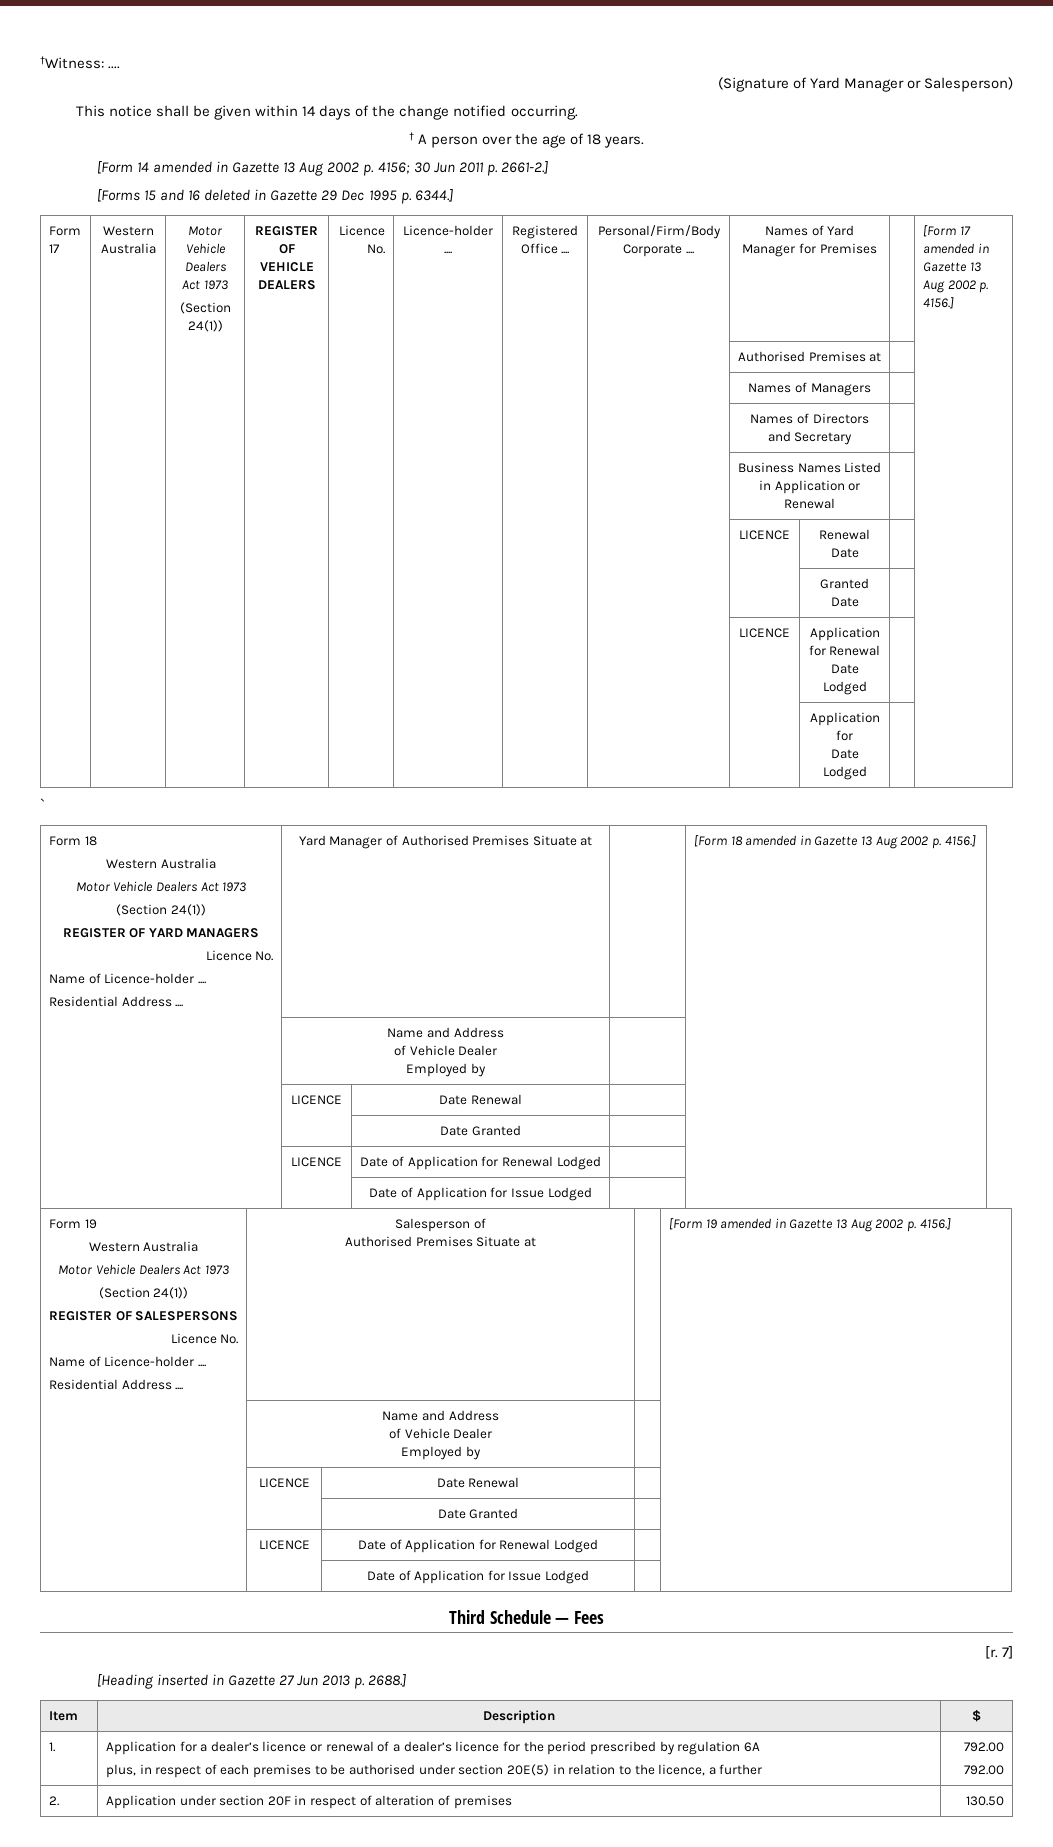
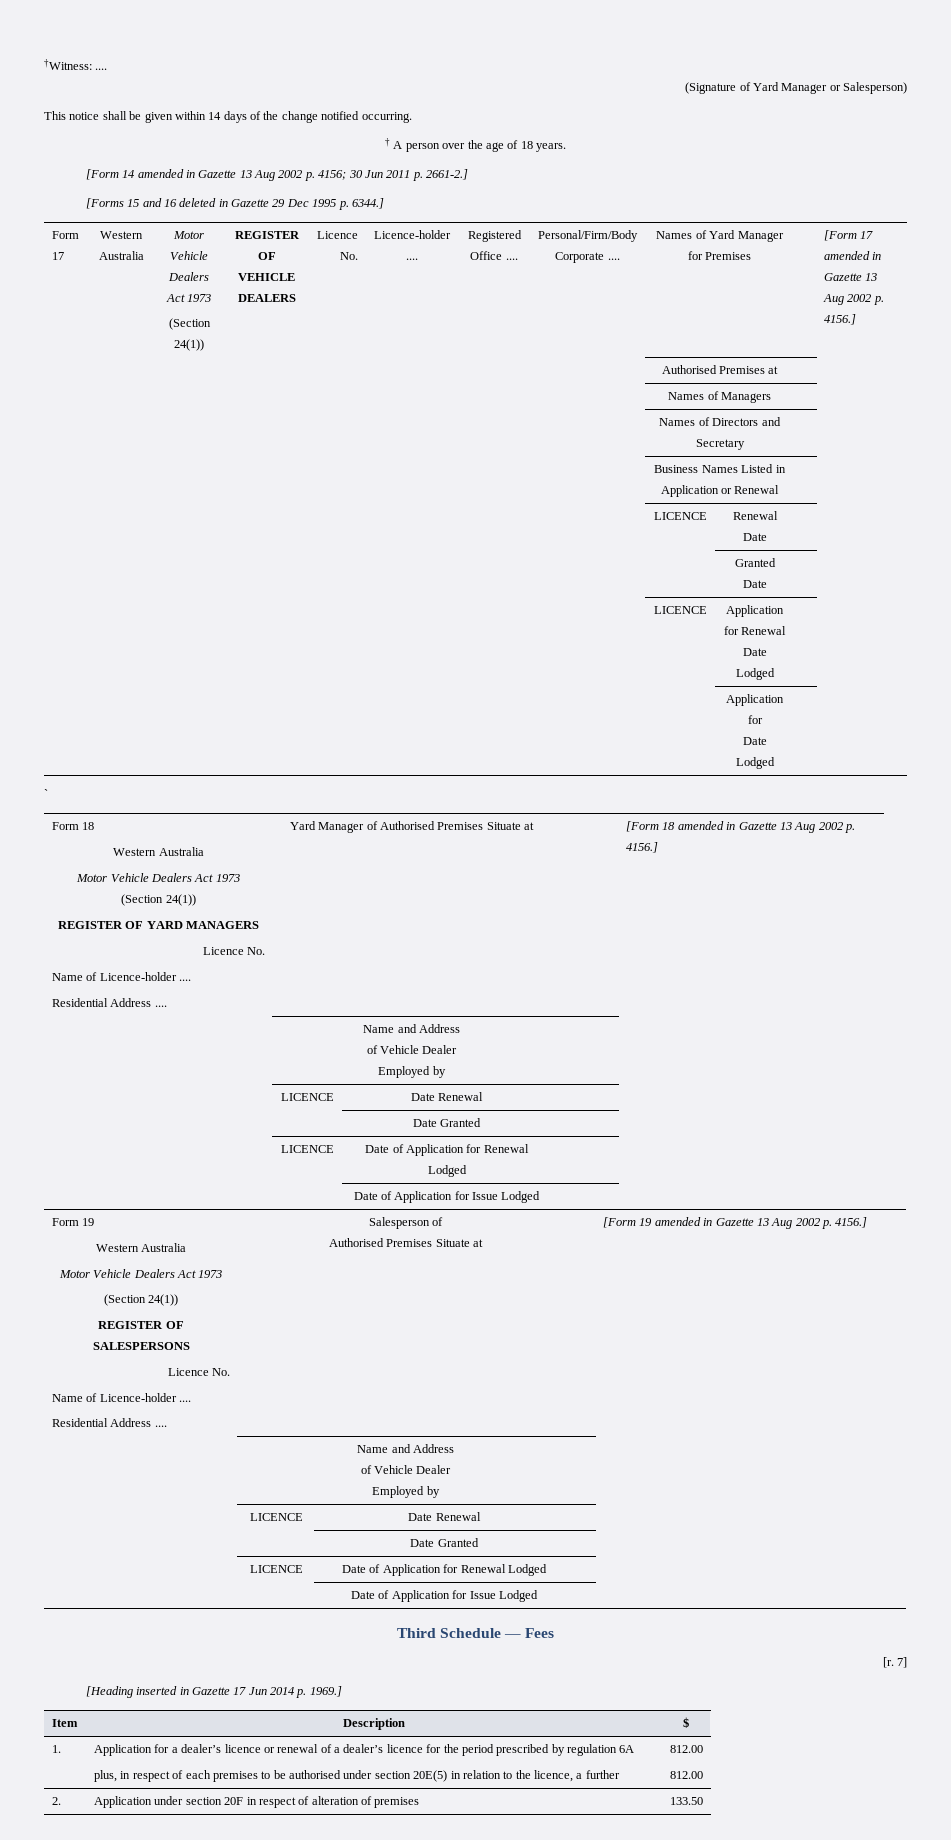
- [Heading inserted in Gazette 27 Jun 2013 p. 2688.]
+ [Heading inserted in Gazette 17 Jun 2014 p. 1969.]
  1. | Application for a dealer’s licence or renewal of a dealer’s licence for the period prescribed by regulation 6A
- plus, in respect of each premises to be authorised under section 20E(5) in relation to the licence, a further | 792.00
- 792.00
+ plus, in respect of each premises to be authorised under section 20E(5) in relation to the licence, a further | 812.00
+ 812.00
- 2. | Application under section 20F in respect of alteration of premises | 130.50
+ 2. | Application under section 20F in respect of alteration of premises | 133.50

